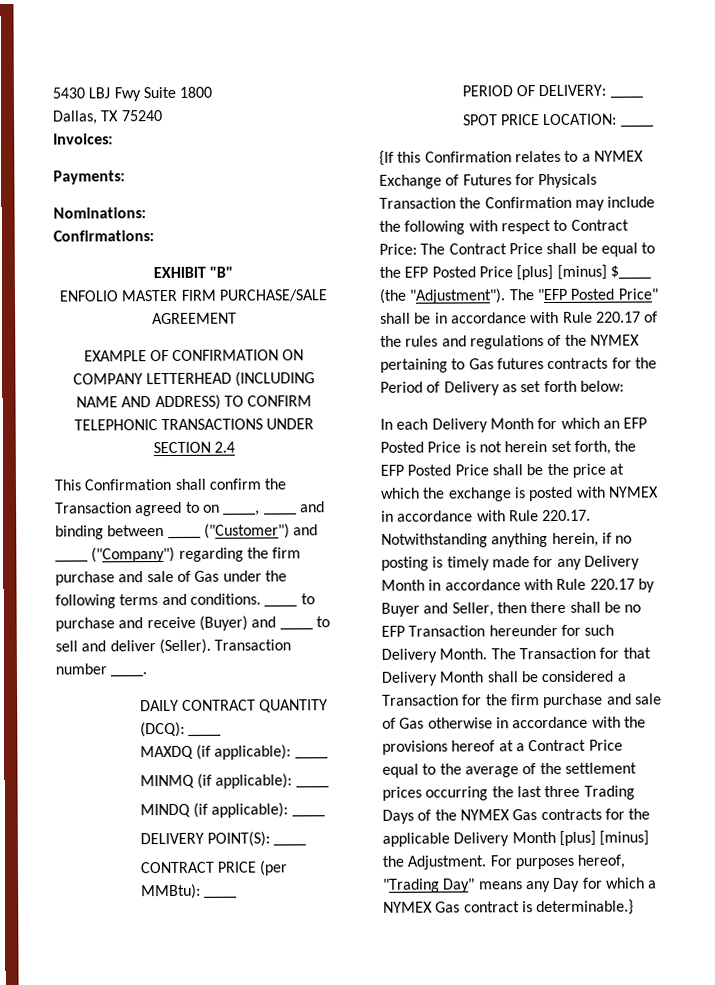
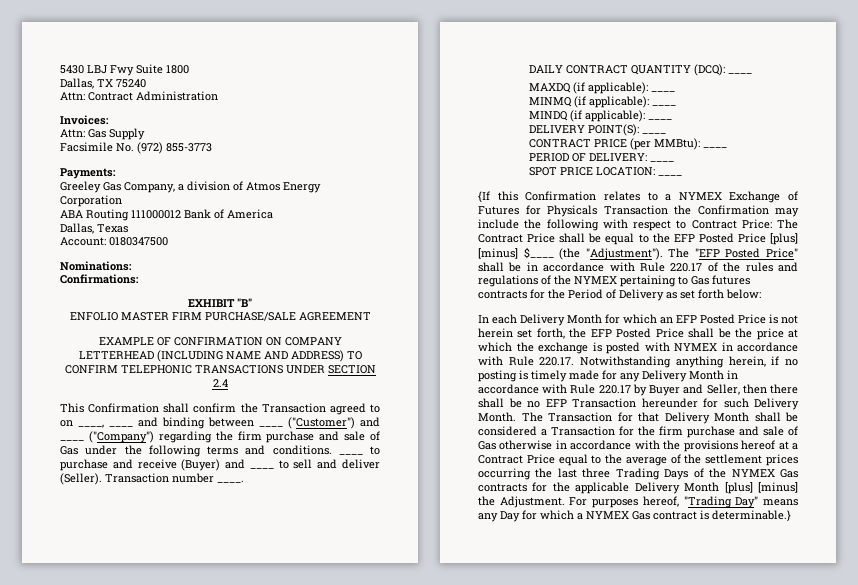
+ Attn: Contract Administration
  Invoices:
+ Attn: Gas Supply
+ Facsimile No. (972) 855-3773
  Payments:
+ Greeley Gas Company, a division of Atmos Energy Corporation
+ ABA Routing 111000012 Bank of America
+ Dallas, Texas
+ Account: 0180347500

